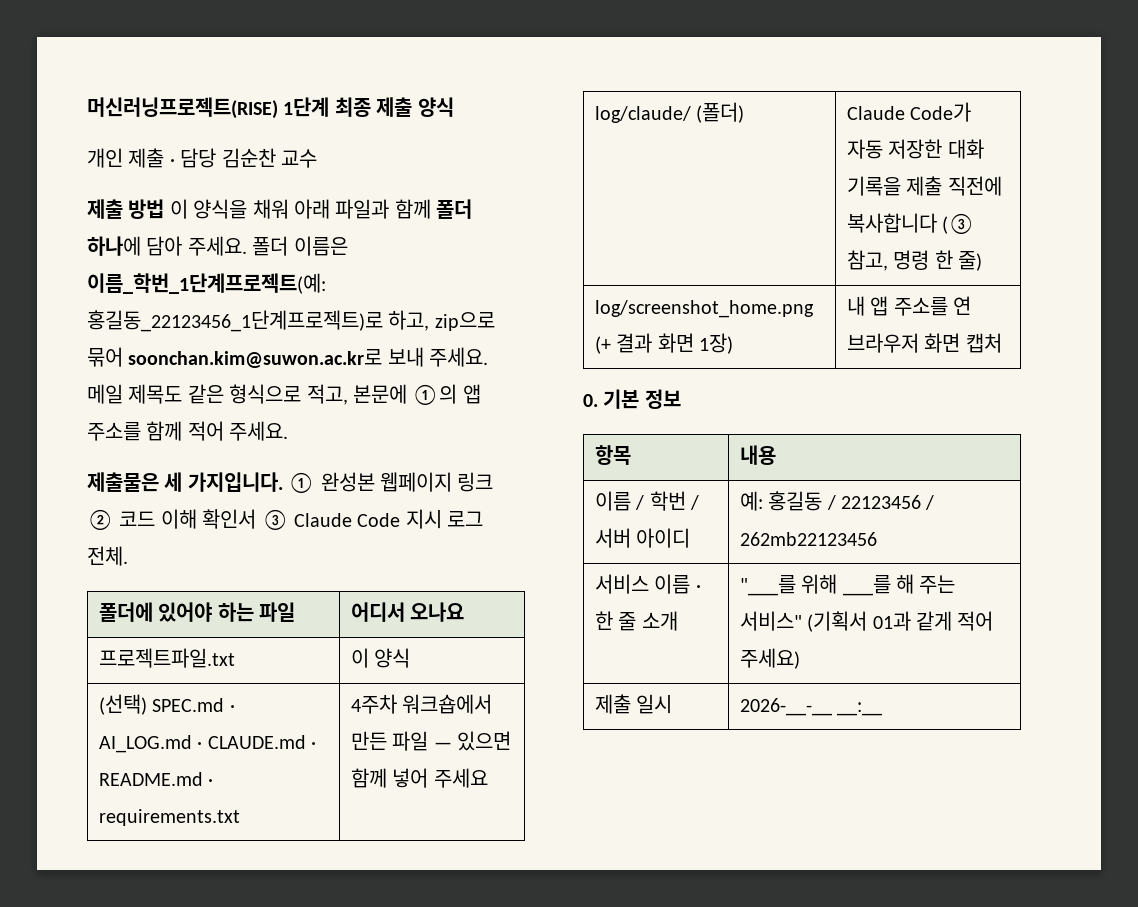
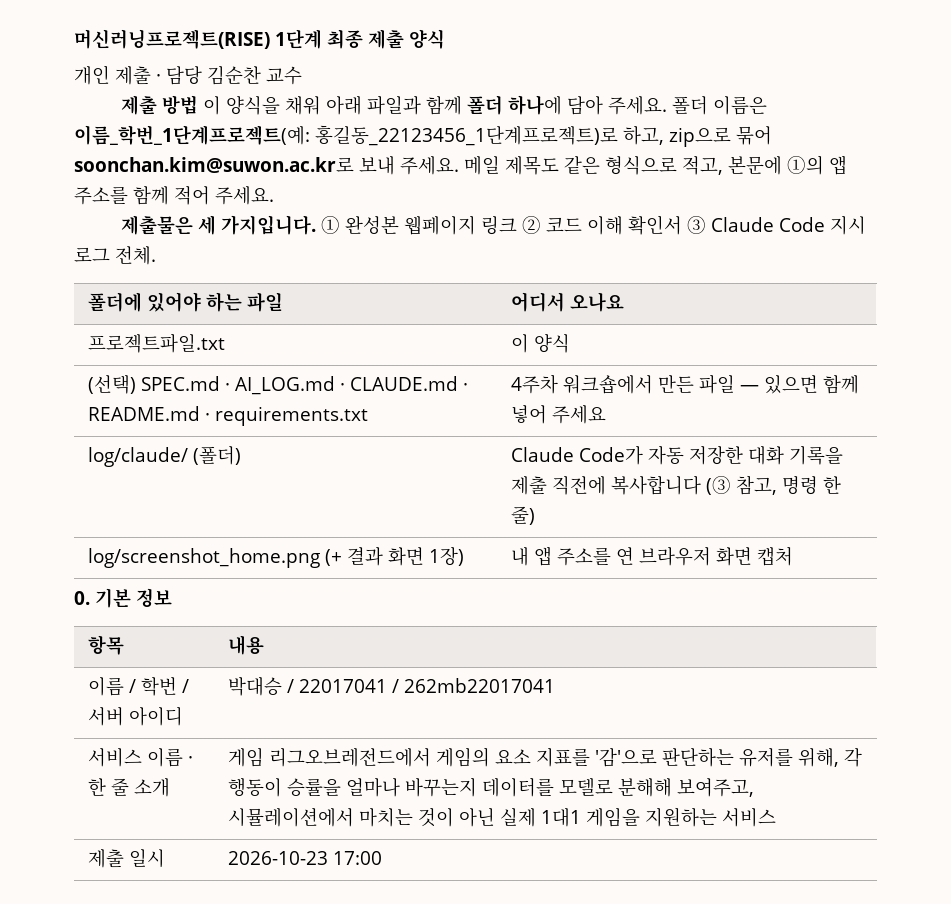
- 이름 / 학번 / 서버 아이디 | 예: 홍길동 / 22123456 / 262mb22123456
+ 이름 / 학번 / 서버 아이디 | 박대승 / 22017041 / 262mb22017041
- 서비스 이름 · 한 줄 소개 | "___를 위해 ___를 해 주는 서비스" (기획서 01과 같게 적어 주세요)
+ 서비스 이름 · 한 줄 소개 | 게임 리그오브레전드에서 게임의 요소 지표를 '감'으로 판단하는 유저를 위해, 각 행동이 승률을 얼마나 바꾸는지 데이터를 모델로 분해해 보여주고, 시뮬레이션에서 마치는 것이 아닌 실제 1대1 게임을 지원하는 서비스
- 제출 일시 | 2026-__-__ __:__
+ 제출 일시 | 2026-10-23 17:00

